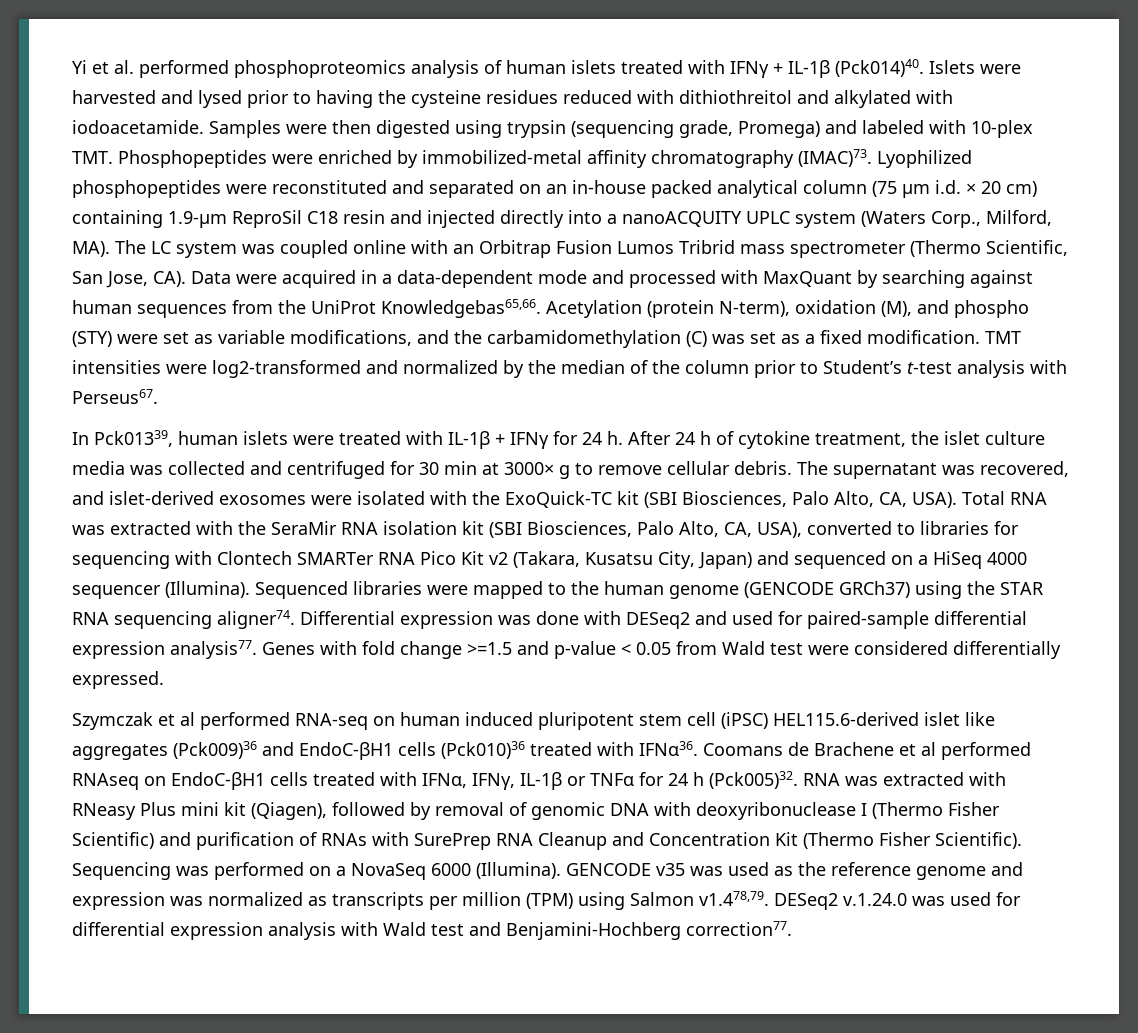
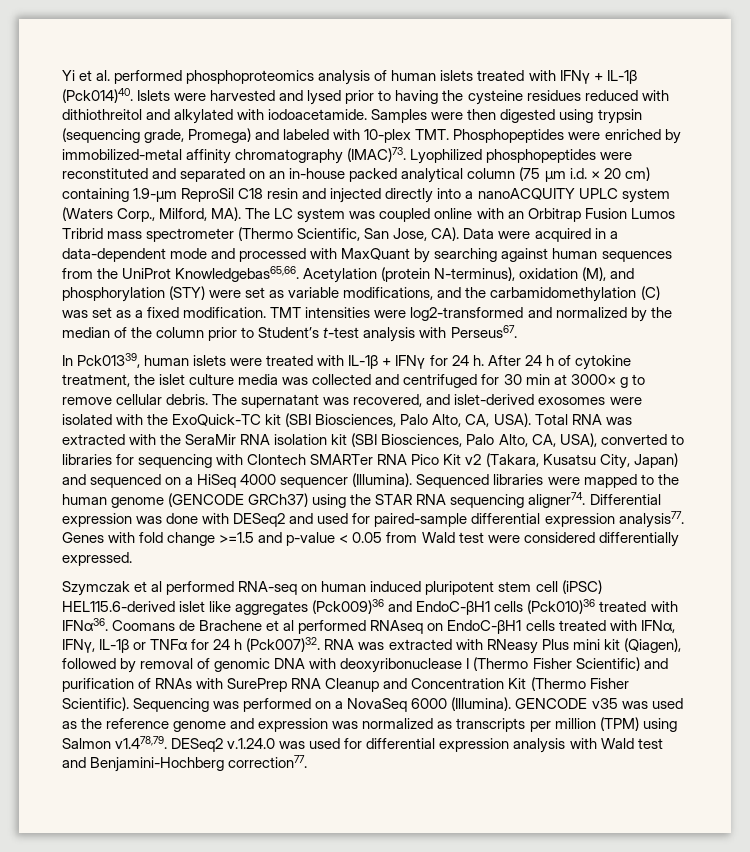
- Acetylation (protein N-term), oxidation (M), and phospho (STY) were set as variable modifications, and the carbamidomethylation (C) was set as a fixed modification.
+ Acetylation (protein N-terminus), oxidation (M), and phosphorylation (STY) were set as variable modifications, and the carbamidomethylation (C) was set as a fixed modification.
- Coomans de Brachene et al performed RNAseq on EndoC-βH1 cells treated with IFNα, IFNγ, IL-1β or TNFα for 24 h (Pck005)32.
+ Coomans de Brachene et al performed RNAseq on EndoC-βH1 cells treated with IFNα, IFNγ, IL-1β or TNFα for 24 h (Pck007)32.

